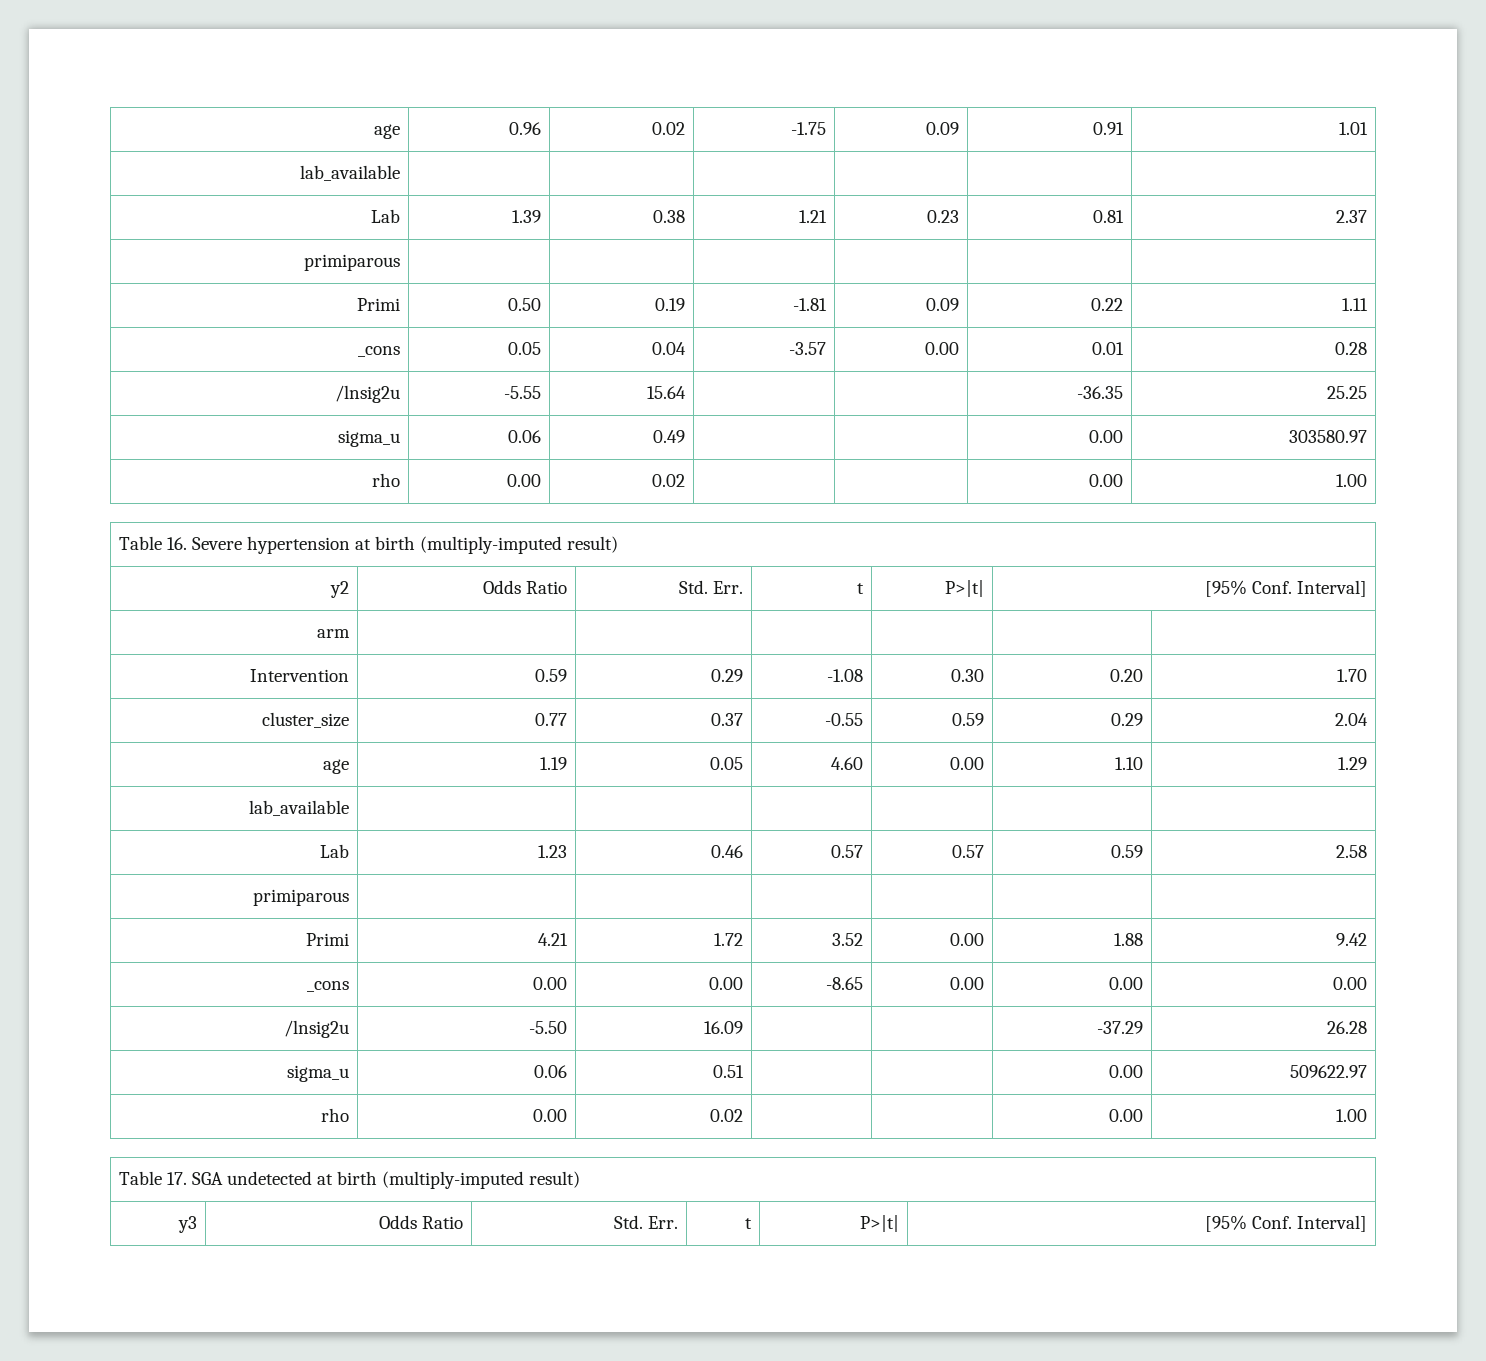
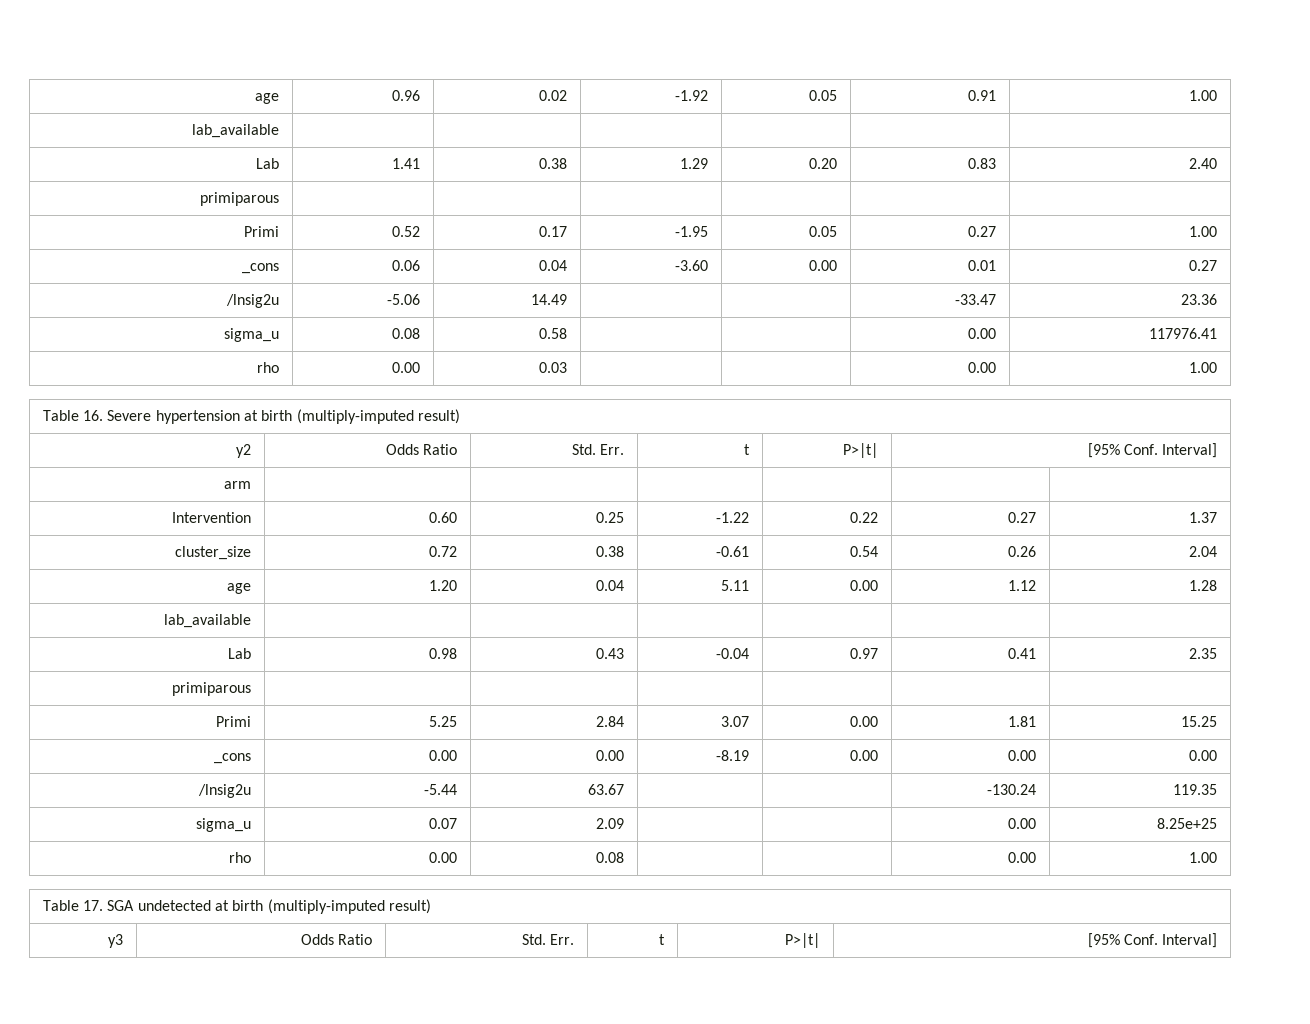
- age | 0.96 | 0.02 | -1.75 | 0.09 | 0.91 | 1.01
+ age | 0.96 | 0.02 | -1.92 | 0.05 | 0.91 | 1.00
  lab_available | | | | | |
- Lab | 1.39 | 0.38 | 1.21 | 0.23 | 0.81 | 2.37
+ Lab | 1.41 | 0.38 | 1.29 | 0.20 | 0.83 | 2.40
  primiparous | | | | | |
- Primi | 0.50 | 0.19 | -1.81 | 0.09 | 0.22 | 1.11
- _cons | 0.05 | 0.04 | -3.57 | 0.00 | 0.01 | 0.28
- /lnsig2u | -5.55 | 15.64 | | | -36.35 | 25.25
- sigma_u | 0.06 | 0.49 | | | 0.00 | 303580.97
- rho | 0.00 | 0.02 | | | 0.00 | 1.00
+ Primi | 0.52 | 0.17 | -1.95 | 0.05 | 0.27 | 1.00
+ _cons | 0.06 | 0.04 | -3.60 | 0.00 | 0.01 | 0.27
+ /lnsig2u | -5.06 | 14.49 | | | -33.47 | 23.36
+ sigma_u | 0.08 | 0.58 | | | 0.00 | 117976.41
+ rho | 0.00 | 0.03 | | | 0.00 | 1.00
- Intervention | 0.59 | 0.29 | -1.08 | 0.30 | 0.20 | 1.70
- cluster_size | 0.77 | 0.37 | -0.55 | 0.59 | 0.29 | 2.04
+ Intervention | 0.60 | 0.25 | -1.22 | 0.22 | 0.27 | 1.37
+ cluster_size | 0.72 | 0.38 | -0.61 | 0.54 | 0.26 | 2.04
- age | 1.19 | 0.05 | 4.60 | 0.00 | 1.10 | 1.29
+ age | 1.20 | 0.04 | 5.11 | 0.00 | 1.12 | 1.28
  lab_available | | | | | |
- Lab | 1.23 | 0.46 | 0.57 | 0.57 | 0.59 | 2.58
+ Lab | 0.98 | 0.43 | -0.04 | 0.97 | 0.41 | 2.35
  primiparous | | | | | |
- Primi | 4.21 | 1.72 | 3.52 | 0.00 | 1.88 | 9.42
+ Primi | 5.25 | 2.84 | 3.07 | 0.00 | 1.81 | 15.25
- _cons | 0.00 | 0.00 | -8.65 | 0.00 | 0.00 | 0.00
+ _cons | 0.00 | 0.00 | -8.19 | 0.00 | 0.00 | 0.00
- /lnsig2u | -5.50 | 16.09 | | | -37.29 | 26.28
- sigma_u | 0.06 | 0.51 | | | 0.00 | 509622.97
- rho | 0.00 | 0.02 | | | 0.00 | 1.00
+ /lnsig2u | -5.44 | 63.67 | | | -130.24 | 119.35
+ sigma_u | 0.07 | 2.09 | | | 0.00 | 8.25e+25
+ rho | 0.00 | 0.08 | | | 0.00 | 1.00

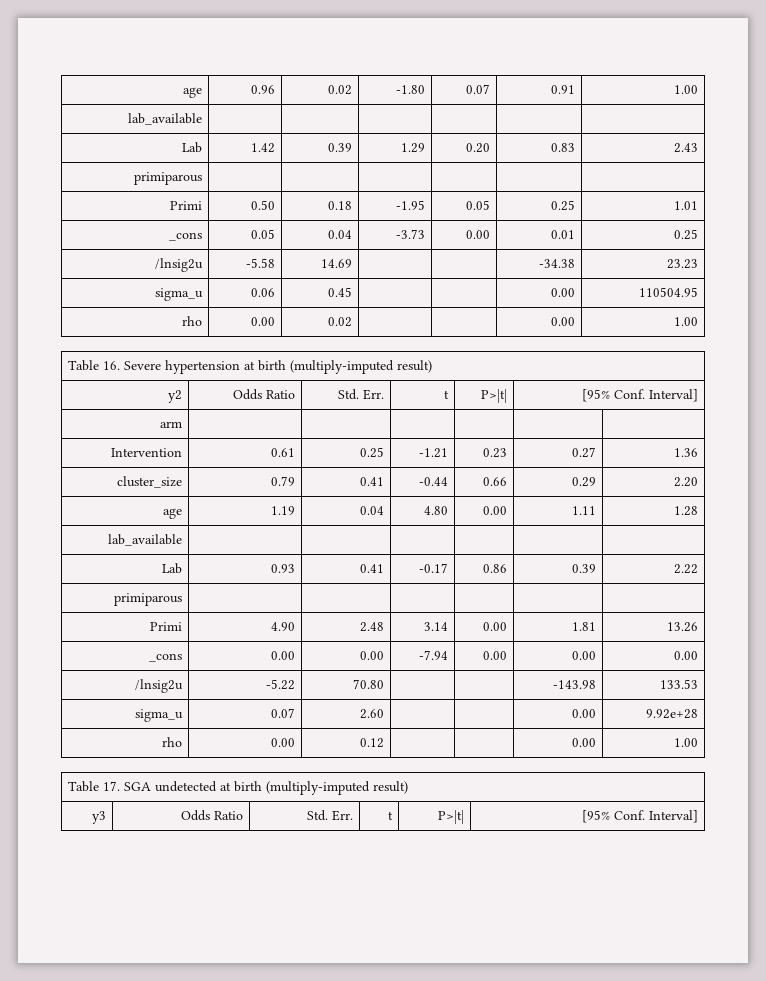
- age | 0.96 | 0.02 | -1.92 | 0.05 | 0.91 | 1.00
+ age | 0.96 | 0.02 | -1.80 | 0.07 | 0.91 | 1.00
- Lab | 1.41 | 0.38 | 1.29 | 0.20 | 0.83 | 2.40
+ Lab | 1.42 | 0.39 | 1.29 | 0.20 | 0.83 | 2.43
  primiparous | | | | | |
- Primi | 0.52 | 0.17 | -1.95 | 0.05 | 0.27 | 1.00
- _cons | 0.06 | 0.04 | -3.60 | 0.00 | 0.01 | 0.27
- /lnsig2u | -5.06 | 14.49 | | | -33.47 | 23.36
- sigma_u | 0.08 | 0.58 | | | 0.00 | 117976.41
- rho | 0.00 | 0.03 | | | 0.00 | 1.00
+ Primi | 0.50 | 0.18 | -1.95 | 0.05 | 0.25 | 1.01
+ _cons | 0.05 | 0.04 | -3.73 | 0.00 | 0.01 | 0.25
+ /lnsig2u | -5.58 | 14.69 | | | -34.38 | 23.23
+ sigma_u | 0.06 | 0.45 | | | 0.00 | 110504.95
+ rho | 0.00 | 0.02 | | | 0.00 | 1.00
- Intervention | 0.60 | 0.25 | -1.22 | 0.22 | 0.27 | 1.37
+ Intervention | 0.61 | 0.25 | -1.21 | 0.23 | 0.27 | 1.36
- cluster_size | 0.72 | 0.38 | -0.61 | 0.54 | 0.26 | 2.04
- age | 1.20 | 0.04 | 5.11 | 0.00 | 1.12 | 1.28
+ cluster_size | 0.79 | 0.41 | -0.44 | 0.66 | 0.29 | 2.20
+ age | 1.19 | 0.04 | 4.80 | 0.00 | 1.11 | 1.28
- Lab | 0.98 | 0.43 | -0.04 | 0.97 | 0.41 | 2.35
+ Lab | 0.93 | 0.41 | -0.17 | 0.86 | 0.39 | 2.22
  primiparous | | | | | |
- Primi | 5.25 | 2.84 | 3.07 | 0.00 | 1.81 | 15.25
+ Primi | 4.90 | 2.48 | 3.14 | 0.00 | 1.81 | 13.26
- _cons | 0.00 | 0.00 | -8.19 | 0.00 | 0.00 | 0.00
+ _cons | 0.00 | 0.00 | -7.94 | 0.00 | 0.00 | 0.00
- /lnsig2u | -5.44 | 63.67 | | | -130.24 | 119.35
+ /lnsig2u | -5.22 | 70.80 | | | -143.98 | 133.53
- sigma_u | 0.07 | 2.09 | | | 0.00 | 8.25e+25
- rho | 0.00 | 0.08 | | | 0.00 | 1.00
+ sigma_u | 0.07 | 2.60 | | | 0.00 | 9.92e+28
+ rho | 0.00 | 0.12 | | | 0.00 | 1.00

